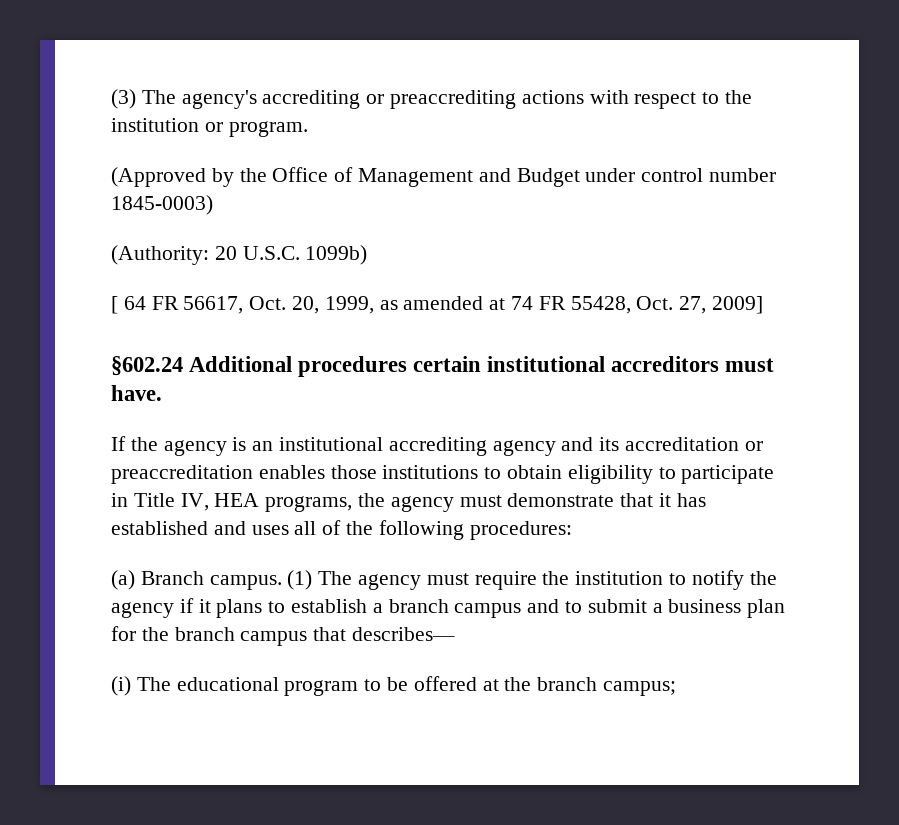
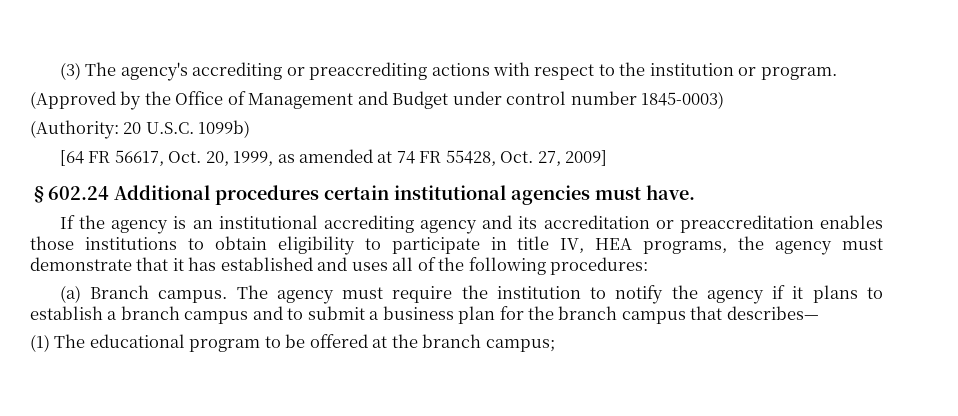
- [ 64 FR 56617, Oct. 20, 1999, as amended at 74 FR 55428, Oct. 27, 2009]
+ [64 FR 56617, Oct. 20, 1999, as amended at 74 FR 55428, Oct. 27, 2009]
- §602.24 Additional procedures certain institutional accreditors must have.
+ §602.24 Additional procedures certain institutional agencies must have.
- If the agency is an institutional accrediting agency and its accreditation or preaccreditation enables those institutions to obtain eligibility to participate in Title IV, HEA programs, the agency must demonstrate that it has established and uses all of the following procedures:
+ If the agency is an institutional accrediting agency and its accreditation or preaccreditation enables those institutions to obtain eligibility to participate in title IV, HEA programs, the agency must demonstrate that it has established and uses all of the following procedures:
- (1) The agency must require the institution to notify the agency if it plans to establish a branch campus and to submit a business plan for the branch campus that describes—
+ The agency must require the institution to notify the agency if it plans to establish a branch campus and to submit a business plan for the branch campus that describes—
- (i) The educational program to be offered at the branch campus;
+ (1) The educational program to be offered at the branch campus;

